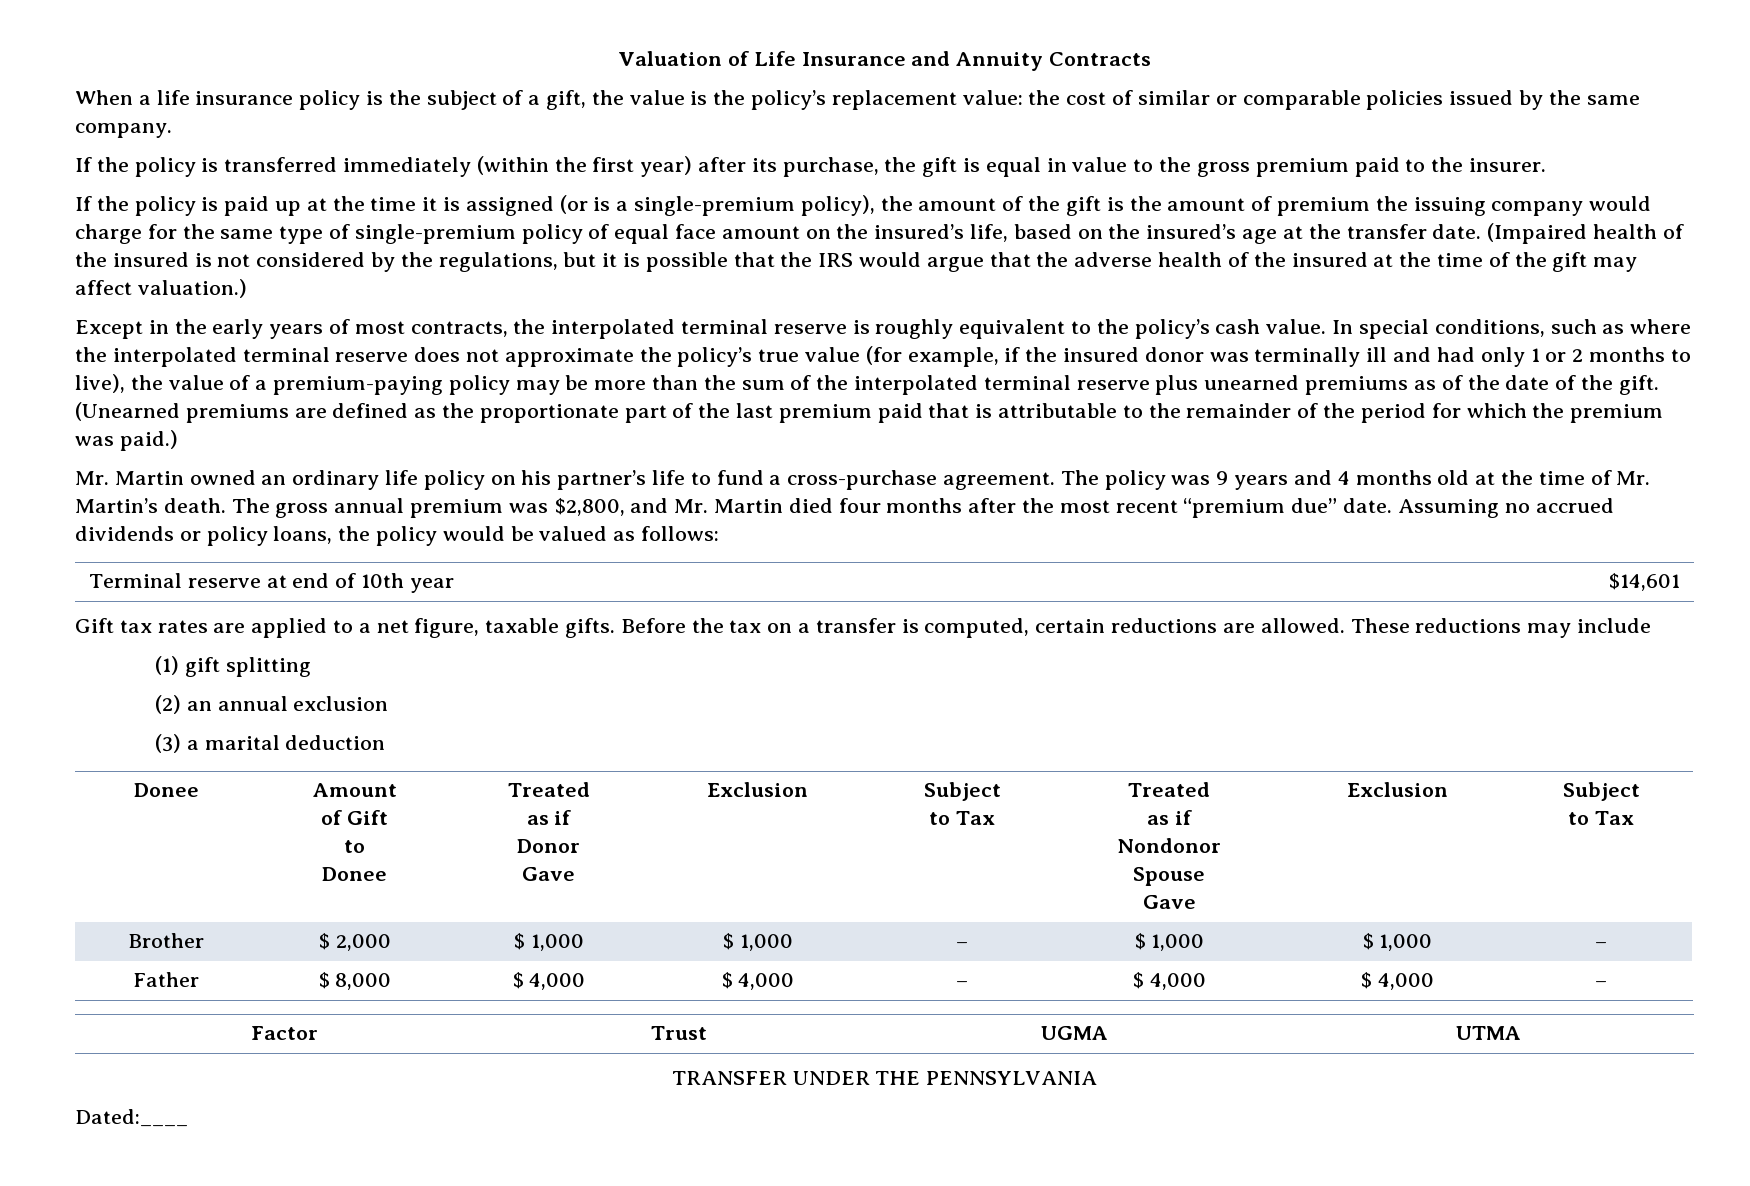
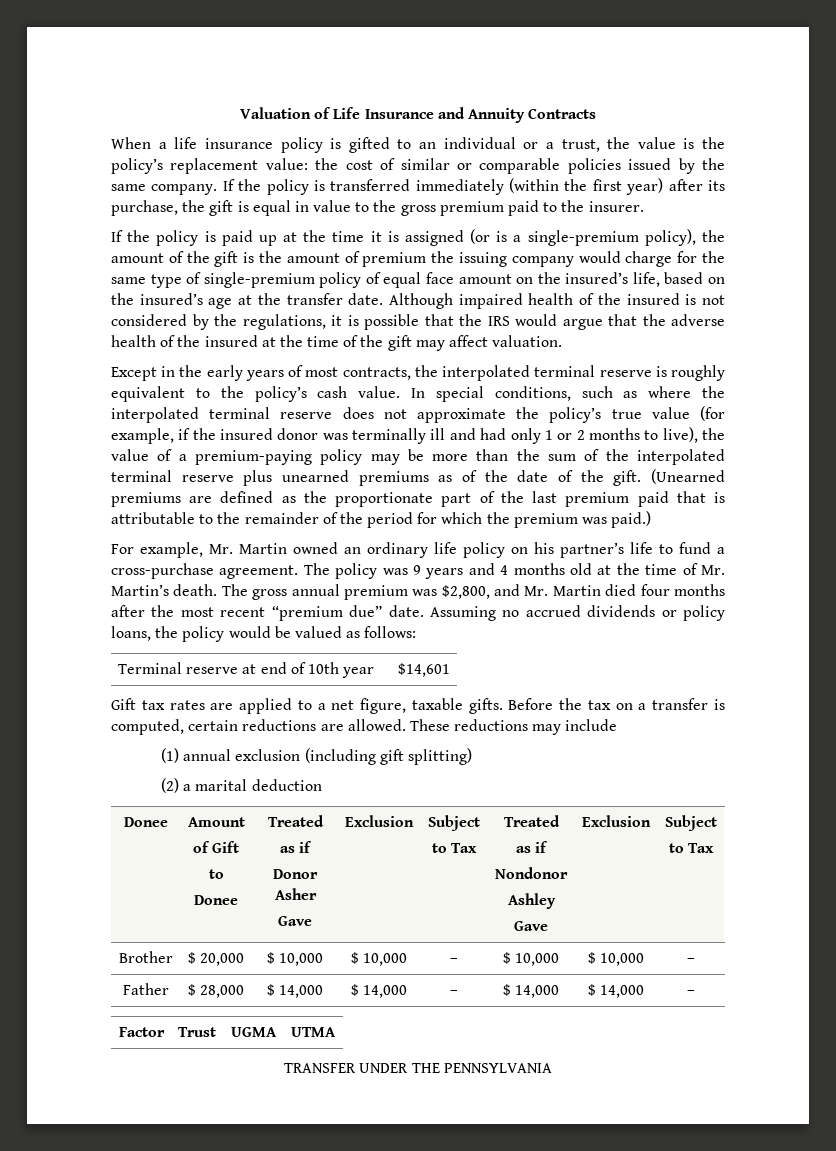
- When a life insurance policy is the subject of a gift, the value is the policy’s replacement value: the cost of similar or comparable policies issued by the same company.
- If the policy is transferred immediately (within the first year) after its purchase, the gift is equal in value to the gross premium paid to the insurer.
+ When a life insurance policy is gifted to an individual or a trust, the value is the policy’s replacement value: the cost of similar or comparable policies issued by the same company. If the policy is transferred immediately (within the first year) after its purchase, the gift is equal in value to the gross premium paid to the insurer.
- (Impaired health of the insured is not considered by the regulations, but it is possible that the IRS would argue that the adverse health of the insured at the time of the gift may affect valuation.)
+ Although impaired health of the insured is not considered by the regulations, it is possible that the IRS would argue that the adverse health of the insured at the time of the gift may affect valuation.
- Mr. Martin owned an ordinary life policy on his partner’s life to fund a cross-purchase agreement.
+ For example, Mr. Martin owned an ordinary life policy on his partner’s life to fund a cross-purchase agreement.
- (1) gift splitting
- (2) an annual exclusion
- (3) a marital deduction
+ (1) annual exclusion (including gift splitting)
+ (2) a marital deduction
  Donee | Amount
  of Gift
  to
  Donee | Treated
  as if
- Donor
+ Donor Asher
  Gave | Exclusion | Subject
  to Tax | Treated
  as if
  Nondonor
- Spouse
+ Ashley
- Brother | $ 2,000 | $ 1,000 | $ 1,000 | – | $ 1,000 | $ 1,000 | –
+ Brother | $ 20,000 | $ 10,000 | $ 10,000 | – | $ 10,000 | $ 10,000 | –
- Father | $ 8,000 | $ 4,000 | $ 4,000 | – | $ 4,000 | $ 4,000 | –
+ Father | $ 28,000 | $ 14,000 | $ 14,000 | – | $ 14,000 | $ 14,000 | –
- Dated:____

